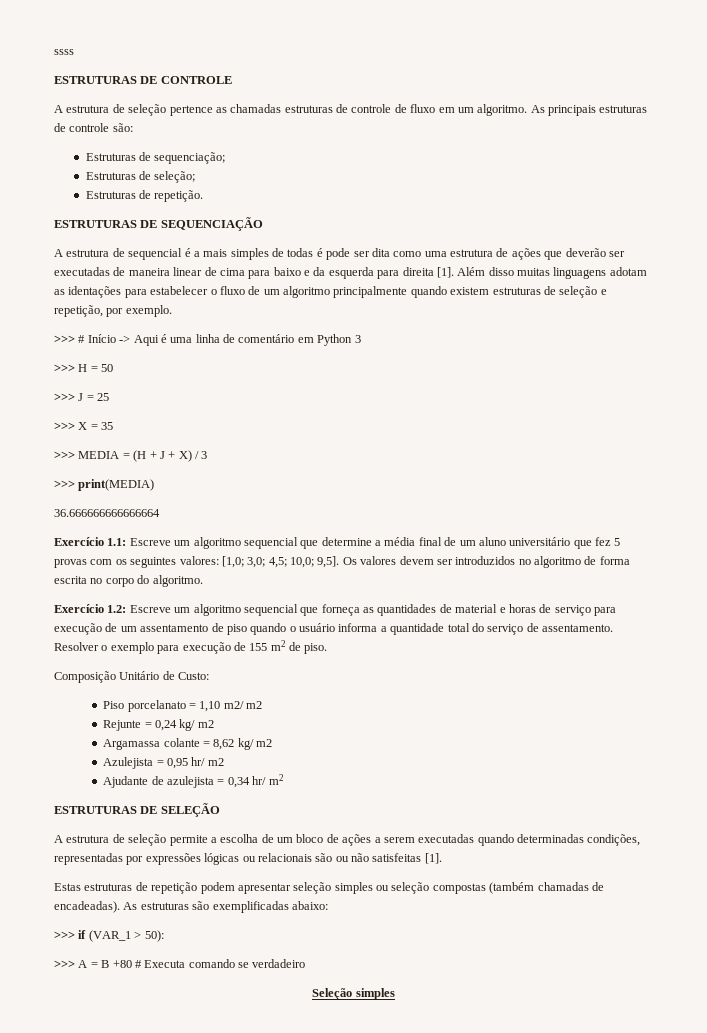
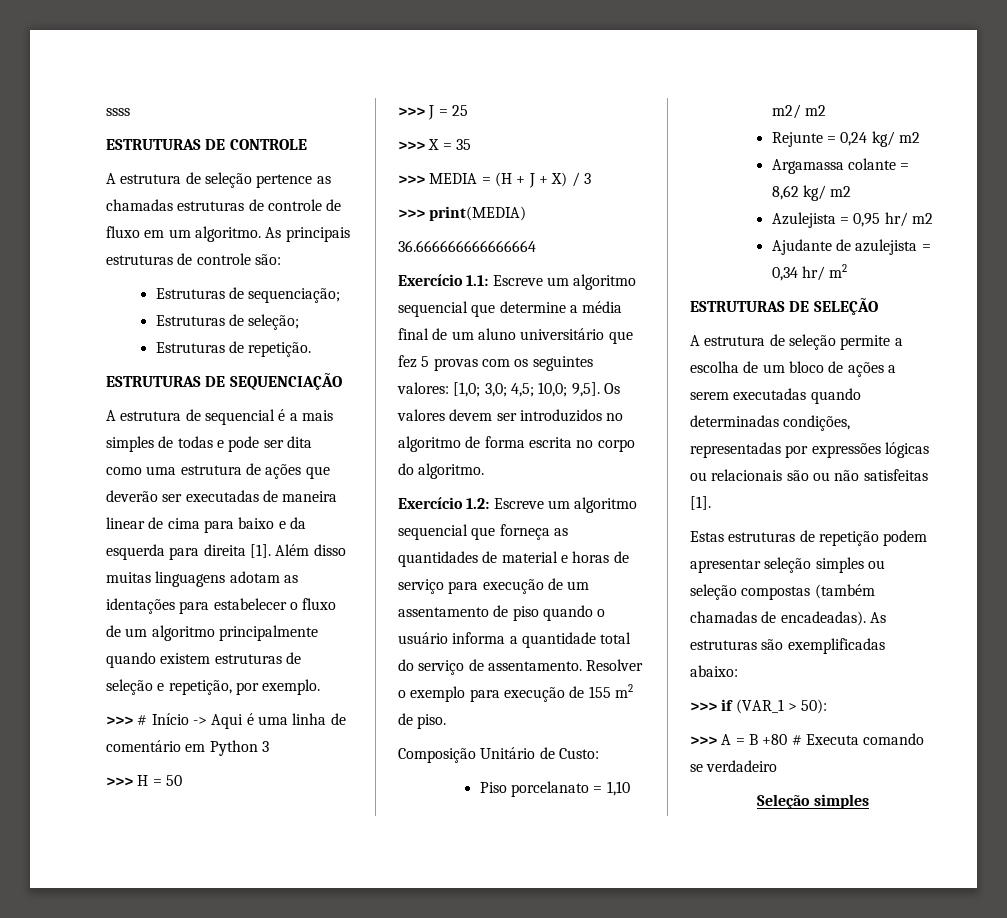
- A estrutura de sequencial é a mais simples de todas é pode ser dita como uma estrutura de ações que deverão ser executadas de maneira linear de cima para baixo e da esquerda para direita [1].
+ A estrutura de sequencial é a mais simples de todas e pode ser dita como uma estrutura de ações que deverão ser executadas de maneira linear de cima para baixo e da esquerda para direita [1].

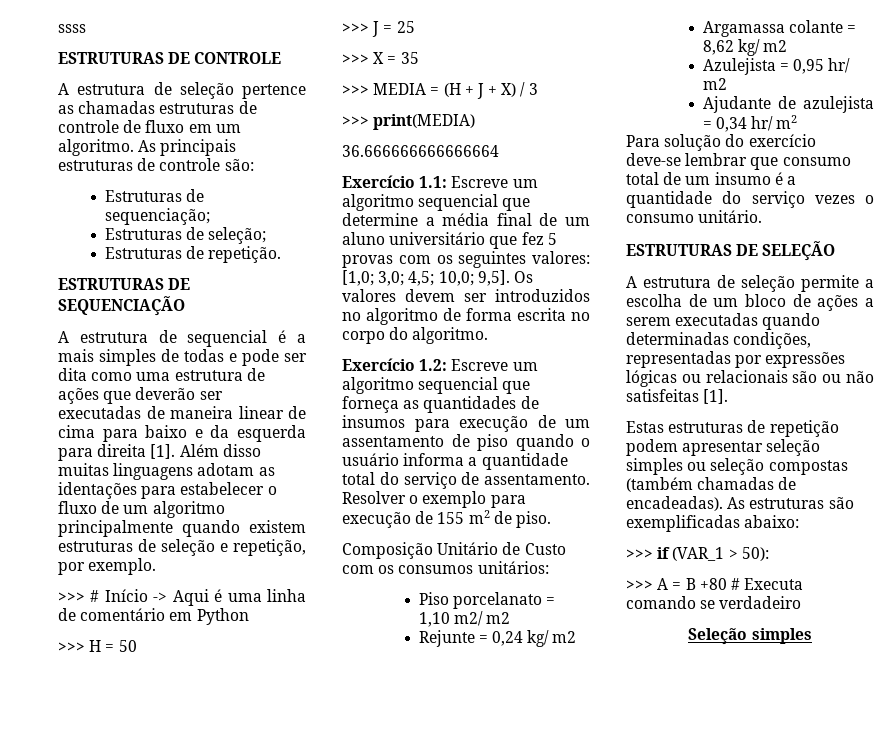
- >>> # Início -> Aqui é uma linha de comentário em Python 3
+ >>> # Início -> Aqui é uma linha de comentário em Python
- Exercício 1.2: Escreve um algoritmo sequencial que forneça as quantidades de material e horas de serviço para execução de um assentamento de piso quando o usuário informa a quantidade total do serviço de assentamento.
+ Exercício 1.2: Escreve um algoritmo sequencial que forneça as quantidades de insumos para execução de um assentamento de piso quando o usuário informa a quantidade total do serviço de assentamento.
- Composição Unitário de Custo:
+ Composição Unitário de Custo com os consumos unitários:
+ Para solução do exercício deve-se lembrar que consumo total de um insumo é a quantidade do serviço vezes o consumo unitário.

